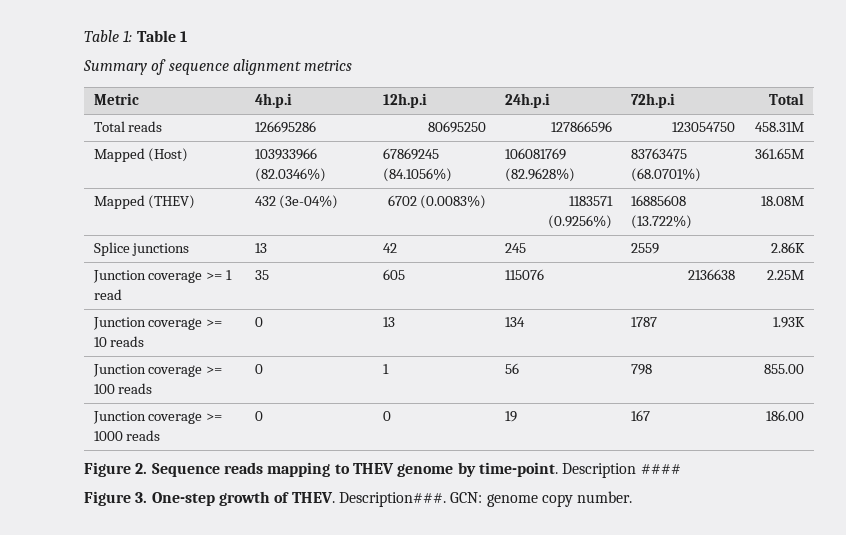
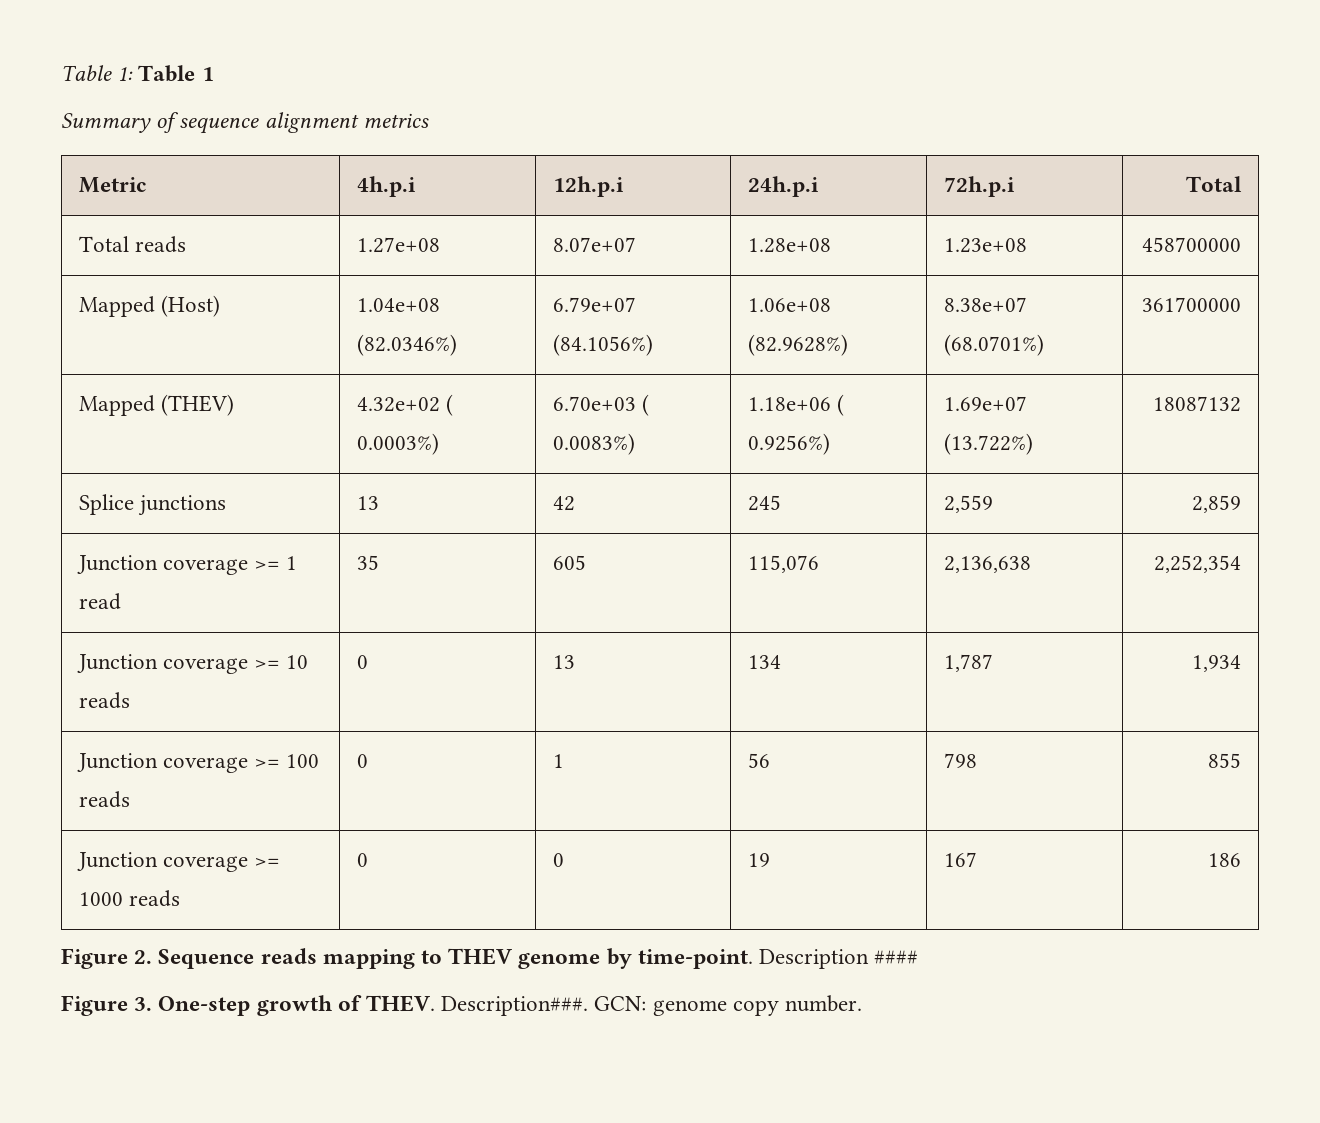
- Total reads | 126695286 | 80695250 | 127866596 | 123054750 | 458.31M
+ Total reads | 1.27e+08 | 8.07e+07 | 1.28e+08 | 1.23e+08 | 458700000
- Mapped (Host) | 103933966 (82.0346%) | 67869245 (84.1056%) | 106081769 (82.9628%) | 83763475 (68.0701%) | 361.65M
+ Mapped (Host) | 1.04e+08 (82.0346%) | 6.79e+07 (84.1056%) | 1.06e+08 (82.9628%) | 8.38e+07 (68.0701%) | 361700000
- Mapped (THEV) | 432 (3e-04%) | 6702 (0.0083%) | 1183571 (0.9256%) | 16885608 (13.722%) | 18.08M
+ Mapped (THEV) | 4.32e+02 ( 0.0003%) | 6.70e+03 ( 0.0083%) | 1.18e+06 ( 0.9256%) | 1.69e+07 (13.722%) | 18087132
- Splice junctions | 13 | 42 | 245 | 2559 | 2.86K
+ Splice junctions | 13 | 42 | 245 | 2,559 | 2,859
- Junction coverage >= 1 read | 35 | 605 | 115076 | 2136638 | 2.25M
+ Junction coverage >= 1 read | 35 | 605 | 115,076 | 2,136,638 | 2,252,354
- Junction coverage >= 10 reads | 0 | 13 | 134 | 1787 | 1.93K
+ Junction coverage >= 10 reads | 0 | 13 | 134 | 1,787 | 1,934
- Junction coverage >= 100 reads | 0 | 1 | 56 | 798 | 855.00
+ Junction coverage >= 100 reads | 0 | 1 | 56 | 798 | 855
- Junction coverage >= 1000 reads | 0 | 0 | 19 | 167 | 186.00
+ Junction coverage >= 1000 reads | 0 | 0 | 19 | 167 | 186

